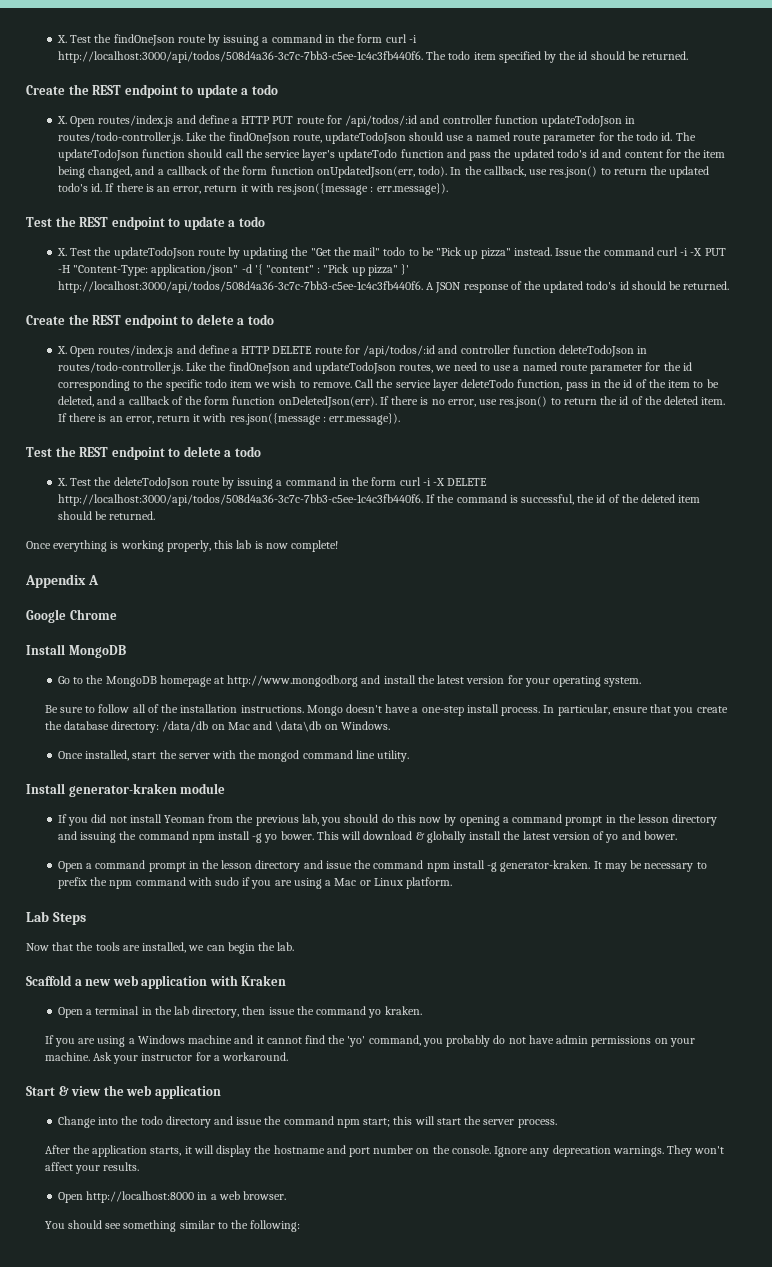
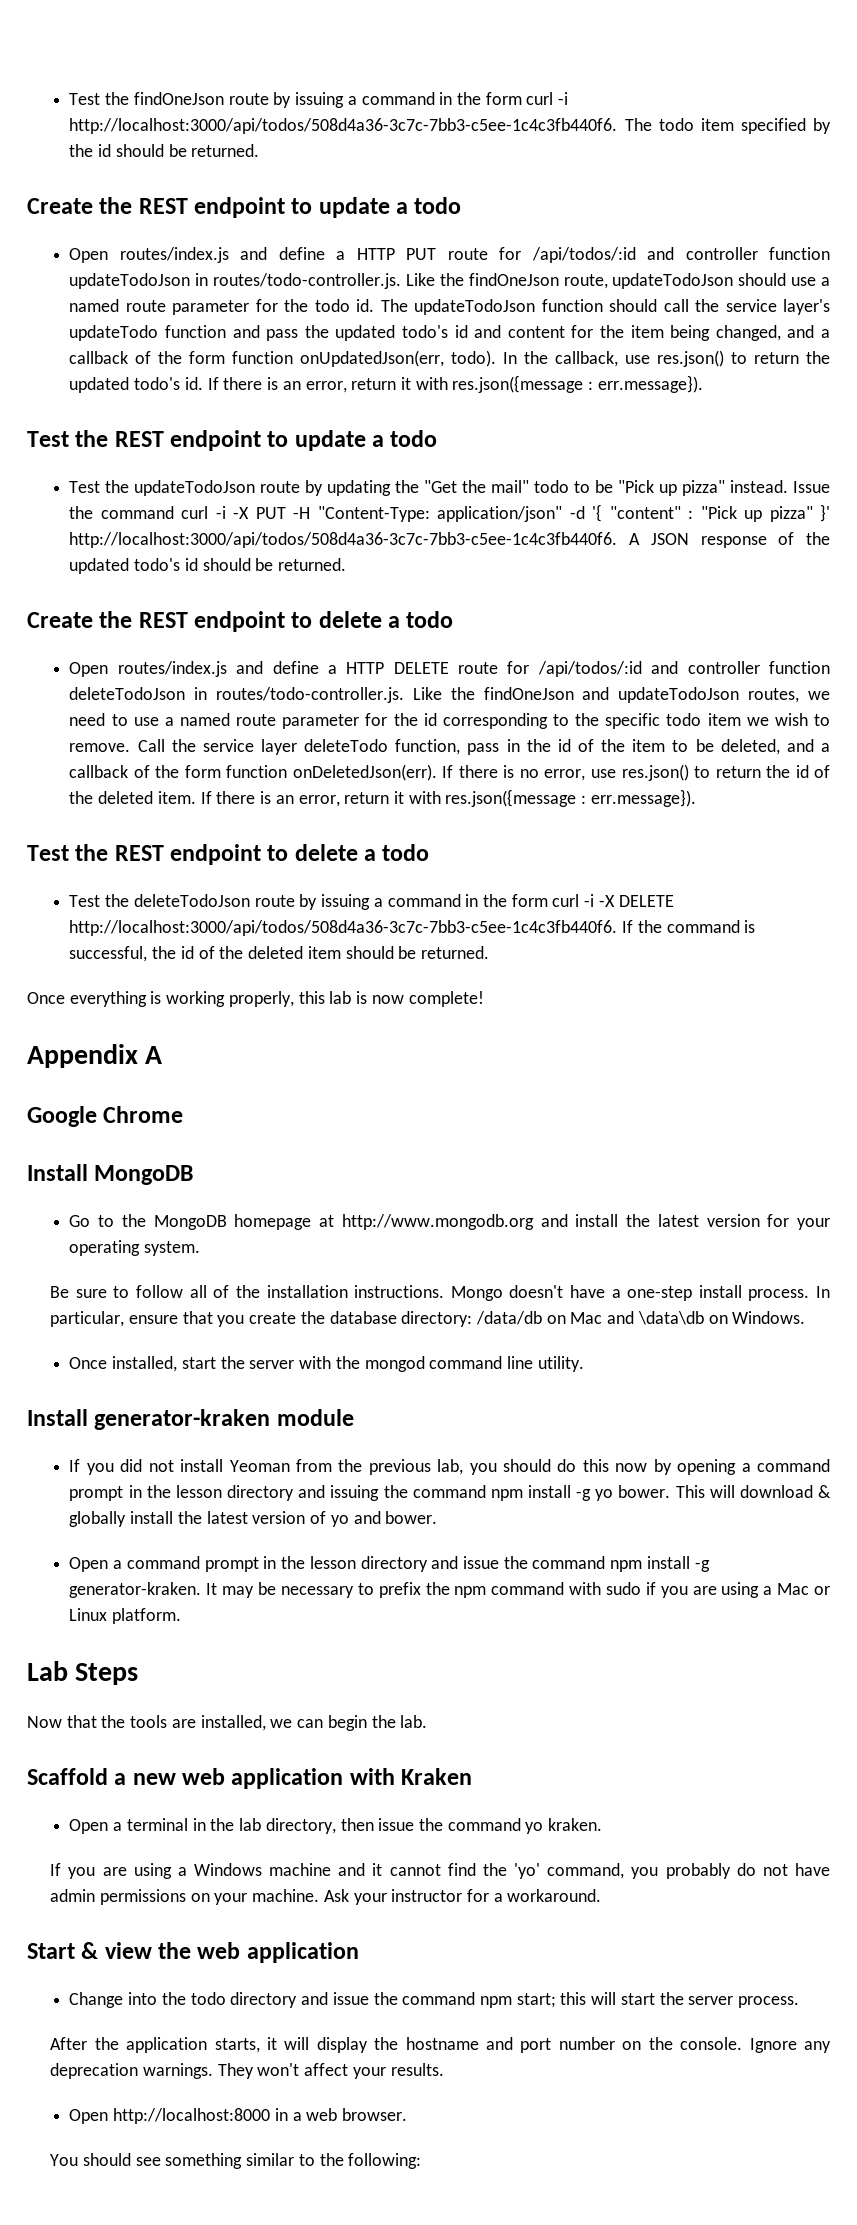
- X. Test the findOneJson route by issuing a command in the form curl -i http://localhost:3000/api/todos/508d4a36-3c7c-7bb3-c5ee-1c4c3fb440f6.
+ Test the findOneJson route by issuing a command in the form curl -i http://localhost:3000/api/todos/508d4a36-3c7c-7bb3-c5ee-1c4c3fb440f6.
- X. Open routes/index.js and define a HTTP PUT route for /api/todos/:id and controller function updateTodoJson in routes/todo-controller.js. Like the findOneJson route, updateTodoJson should use a named route parameter for the todo id.
+ Open routes/index.js and define a HTTP PUT route for /api/todos/:id and controller function updateTodoJson in routes/todo-controller.js. Like the findOneJson route, updateTodoJson should use a named route parameter for the todo id.
- X. Test the updateTodoJson route by updating the "Get the mail" todo to be "Pick up pizza" instead.
+ Test the updateTodoJson route by updating the "Get the mail" todo to be "Pick up pizza" instead.
- X. Open routes/index.js and define a HTTP DELETE route for /api/todos/:id and controller function deleteTodoJson in routes/todo-controller.js. Like the findOneJson and updateTodoJson routes, we need to use a named route parameter for the id corresponding to the specific todo item we wish to remove.
+ Open routes/index.js and define a HTTP DELETE route for /api/todos/:id and controller function deleteTodoJson in routes/todo-controller.js. Like the findOneJson and updateTodoJson routes, we need to use a named route parameter for the id corresponding to the specific todo item we wish to remove.
- X. Test the deleteTodoJson route by issuing a command in the form curl -i -X DELETE http://localhost:3000/api/todos/508d4a36-3c7c-7bb3-c5ee-1c4c3fb440f6.
+ Test the deleteTodoJson route by issuing a command in the form curl -i -X DELETE http://localhost:3000/api/todos/508d4a36-3c7c-7bb3-c5ee-1c4c3fb440f6.

